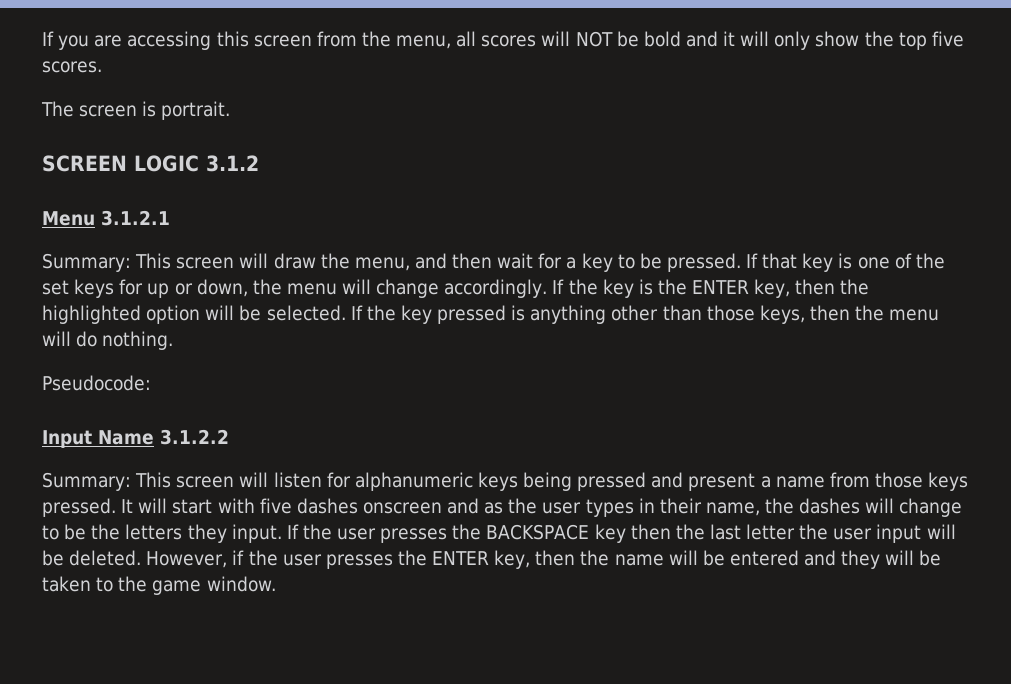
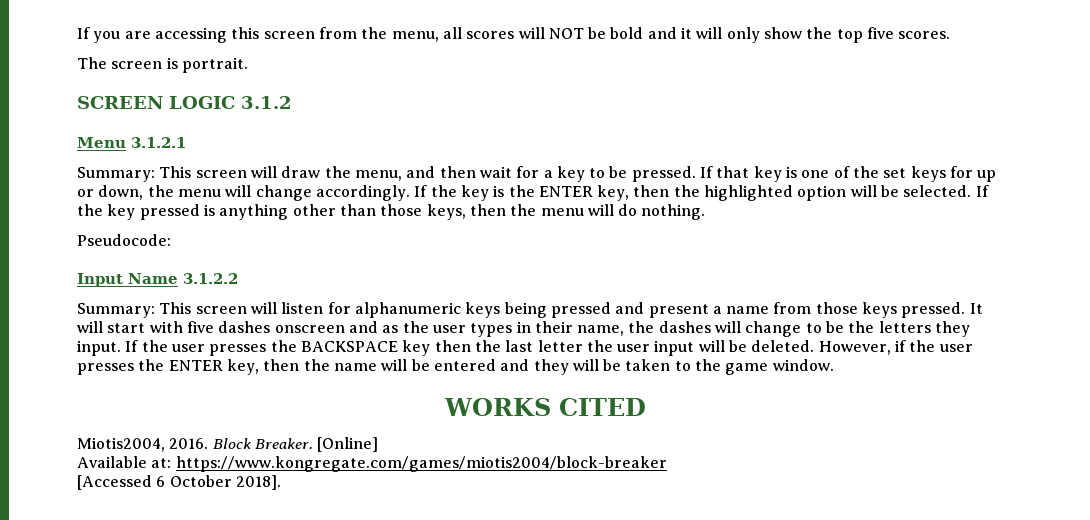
+ WORKS CITED
+ Miotis2004, 2016. Block Breaker. [Online]
+ Available at: https://www.kongregate.com/games/miotis2004/block-breaker
+ [Accessed 6 October 2018].

